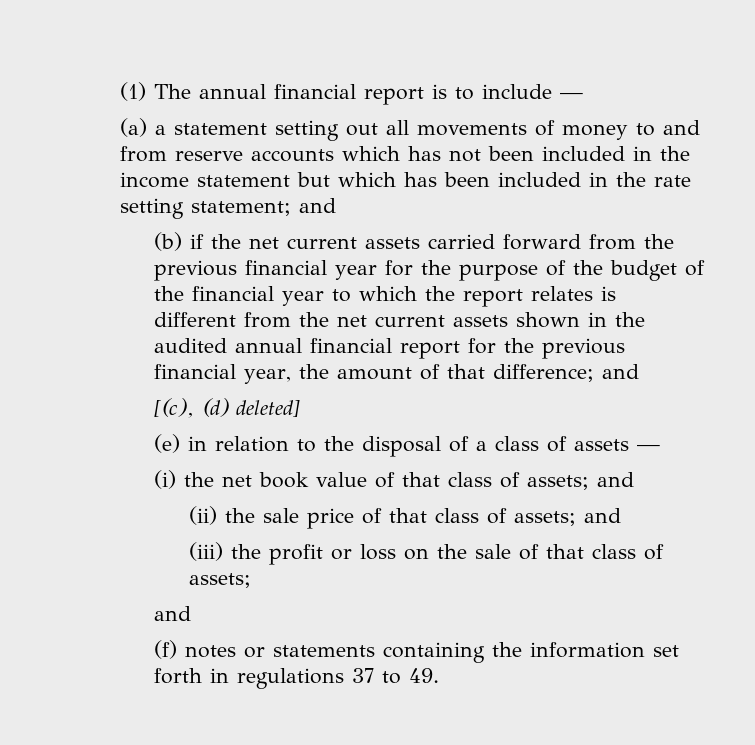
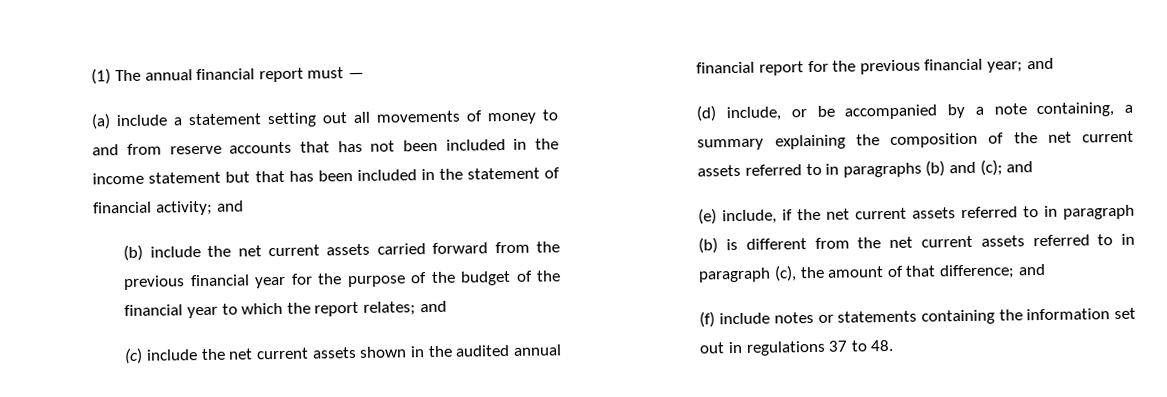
- (1) The annual financial report is to include —
+ (1) The annual financial report must —
- (a) a statement setting out all movements of money to and from reserve accounts which has not been included in the income statement but which has been included in the rate setting statement; and
+ (a) include a statement setting out all movements of money to and from reserve accounts that has not been included in the income statement but that has been included in the statement of financial activity; and
- (b) if the net current assets carried forward from the previous financial year for the purpose of the budget of the financial year to which the report relates is different from the net current assets shown in the audited annual financial report for the previous financial year, the amount of that difference; and
+ (b) include the net current assets carried forward from the previous financial year for the purpose of the budget of the financial year to which the report relates; and
+ (c) include the net current assets shown in the audited annual financial report for the previous financial year; and
+ (d) include, or be accompanied by a note containing, a summary explaining the composition of the net current assets referred to in paragraphs (b) and (c); and
+ (e) include, if the net current assets referred to in paragraph (b) is different from the net current assets referred to in paragraph (c), the amount of that difference; and
- [(c), (d) deleted]
- (e) in relation to the disposal of a class of assets —
- (i) the net book value of that class of assets; and
- (ii) the sale price of that class of assets; and
- (iii) the profit or loss on the sale of that class of assets;
- and
- (f) notes or statements containing the information set forth in regulations 37 to 49.
+ (f) include notes or statements containing the information set out in regulations 37 to 48.

